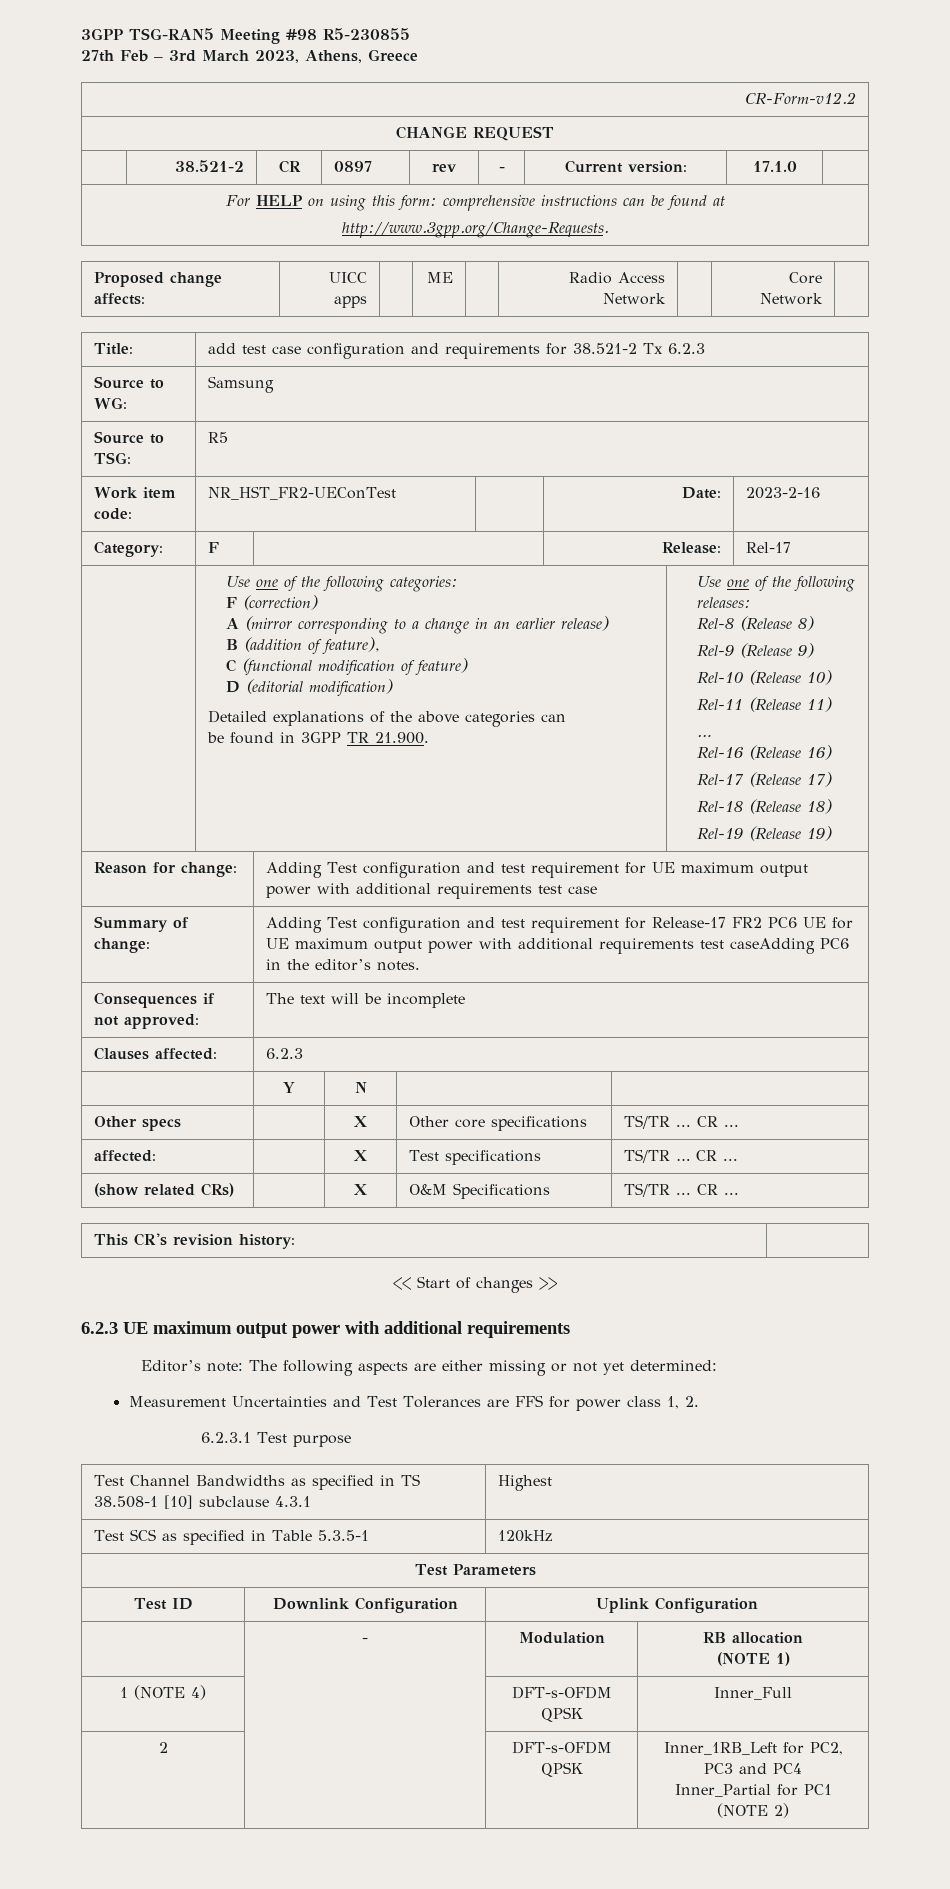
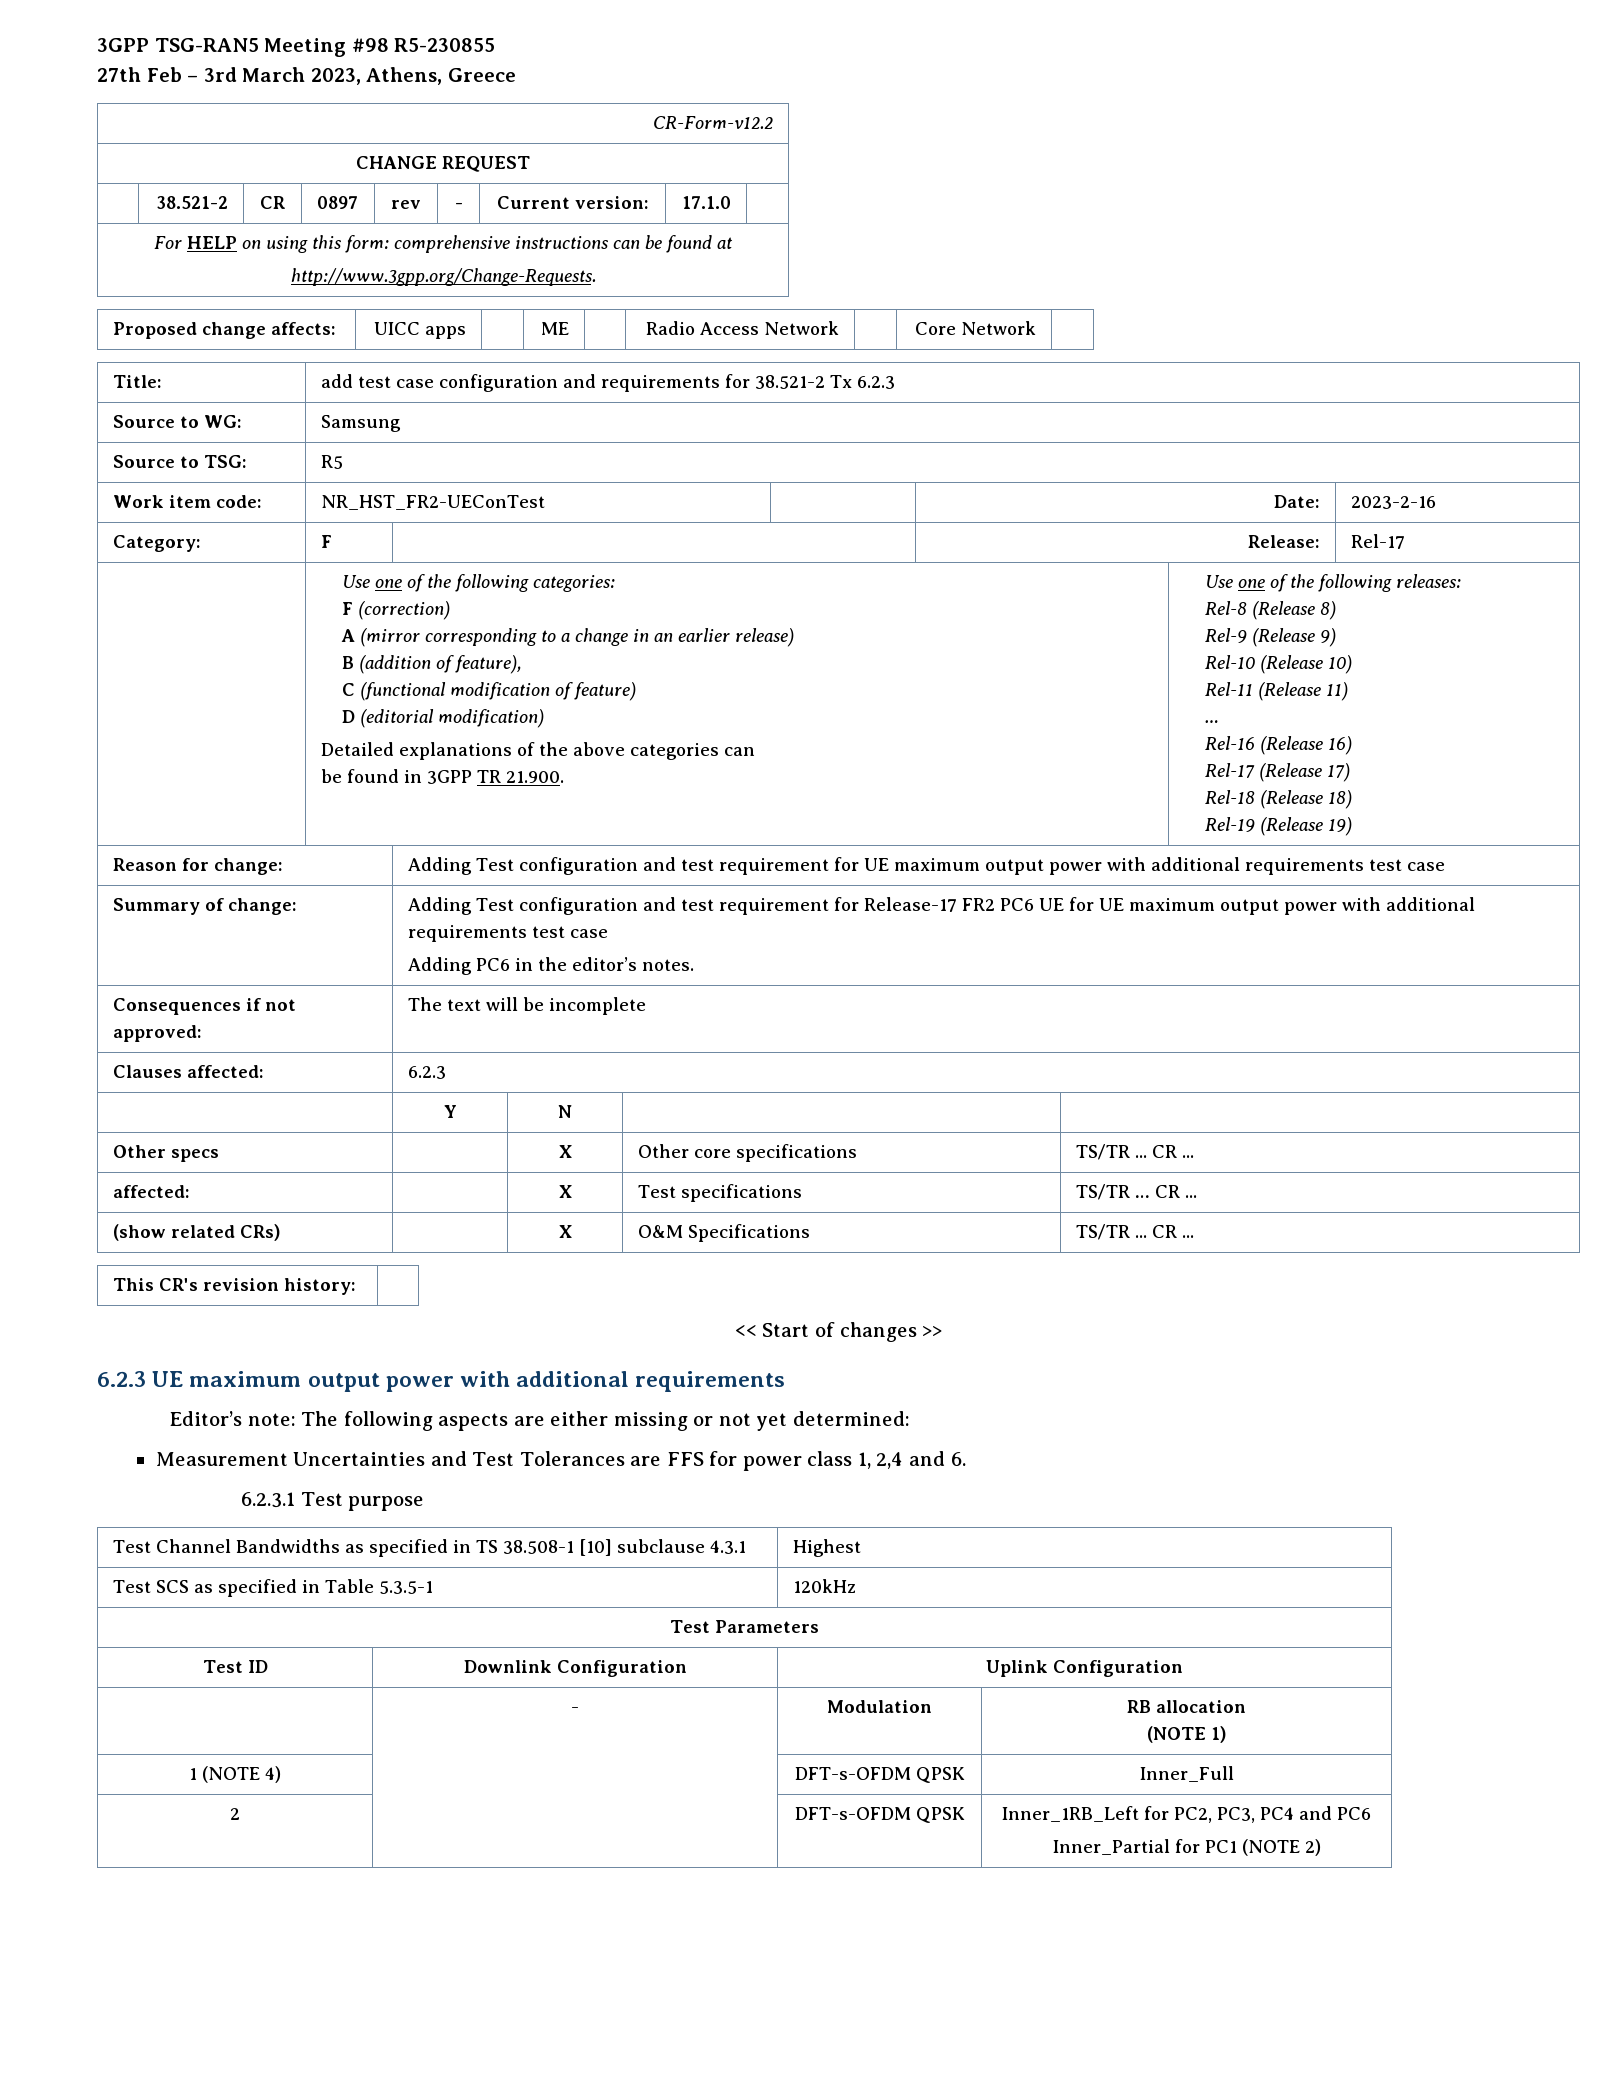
- Summary of change: | Adding Test configuration and test requirement for Release-17 FR2 PC6 UE for UE maximum output power with additional requirements test caseAdding PC6 in the editor’s notes.
+ Summary of change: | Adding Test configuration and test requirement for Release-17 FR2 PC6 UE for UE maximum output power with additional requirements test case
+ Adding PC6 in the editor’s notes.
- Measurement Uncertainties and Test Tolerances are FFS for power class 1, 2.
+ Measurement Uncertainties and Test Tolerances are FFS for power class 1, 2,4 and 6.
- 2 | | DFT-s-OFDM QPSK | Inner_1RB_Left for PC2, PC3 and PC4
+ 2 | | DFT-s-OFDM QPSK | Inner_1RB_Left for PC2, PC3, PC4 and PC6

